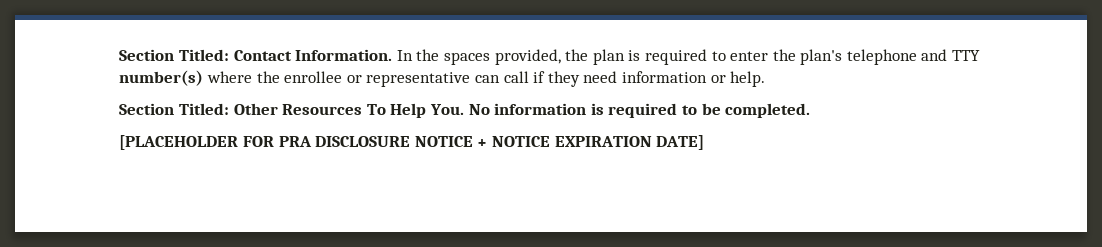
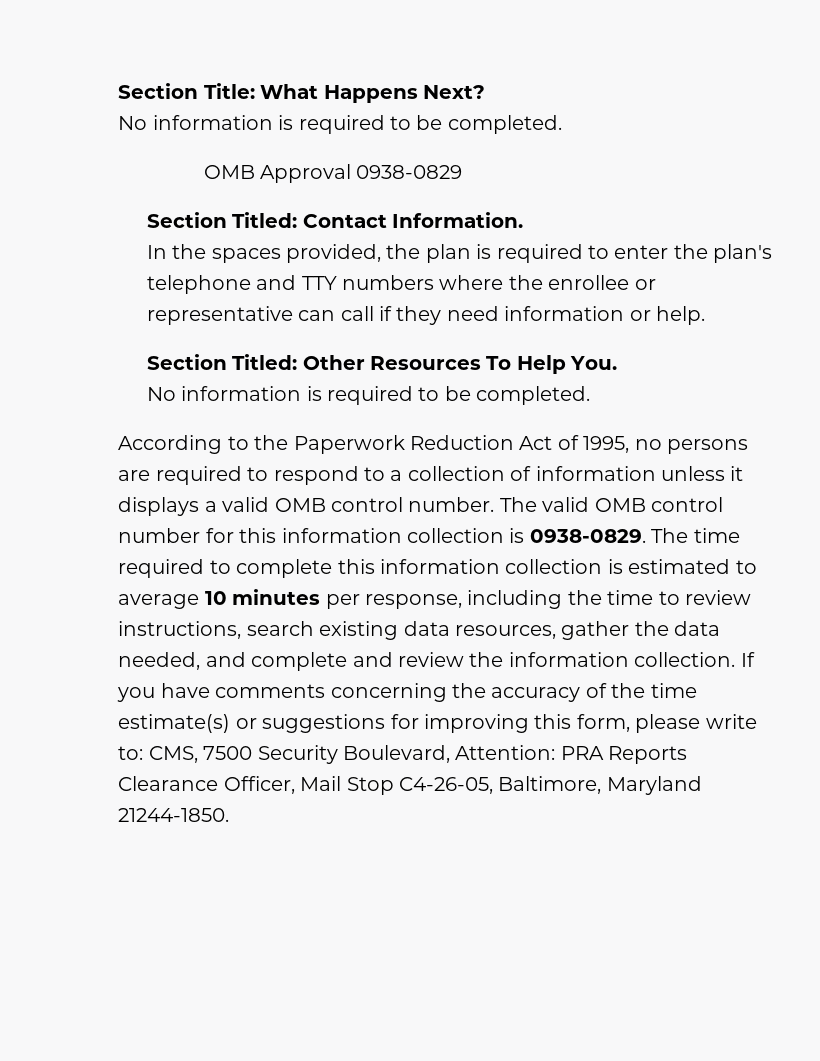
- Section Titled: Contact Information. In the spaces provided, the plan is required to enter the plan's telephone and TTY number(s) where the enrollee or representative can call if they need information or help.
+ Section Title: What Happens Next?
+ No information is required to be completed.
+ OMB Approval 0938-0829
+ Section Titled: Contact Information.
+ In the spaces provided, the plan is required to enter the plan's telephone and TTY numbers where the enrollee or representative can call if they need information or help.
- Section Titled: Other Resources To Help You. No information is required to be completed.
- [PLACEHOLDER FOR PRA DISCLOSURE NOTICE + NOTICE EXPIRATION DATE]
+ Section Titled: Other Resources To Help You.
+ No information is required to be completed.
+ According to the Paperwork Reduction Act of 1995, no persons are required to respond to a collection of information unless it displays a valid OMB control number. The valid OMB control number for this information collection is 0938-0829. The time required to complete this information collection is estimated to average 10 minutes per response, including the time to review instructions, search existing data resources, gather the data needed, and complete and review the information collection. If you have comments concerning the accuracy of the time estimate(s) or suggestions for improving this form, please write to: CMS, 7500 Security Boulevard, Attention: PRA Reports Clearance Officer, Mail Stop C4-26-05, Baltimore, Maryland 21244-1850.

